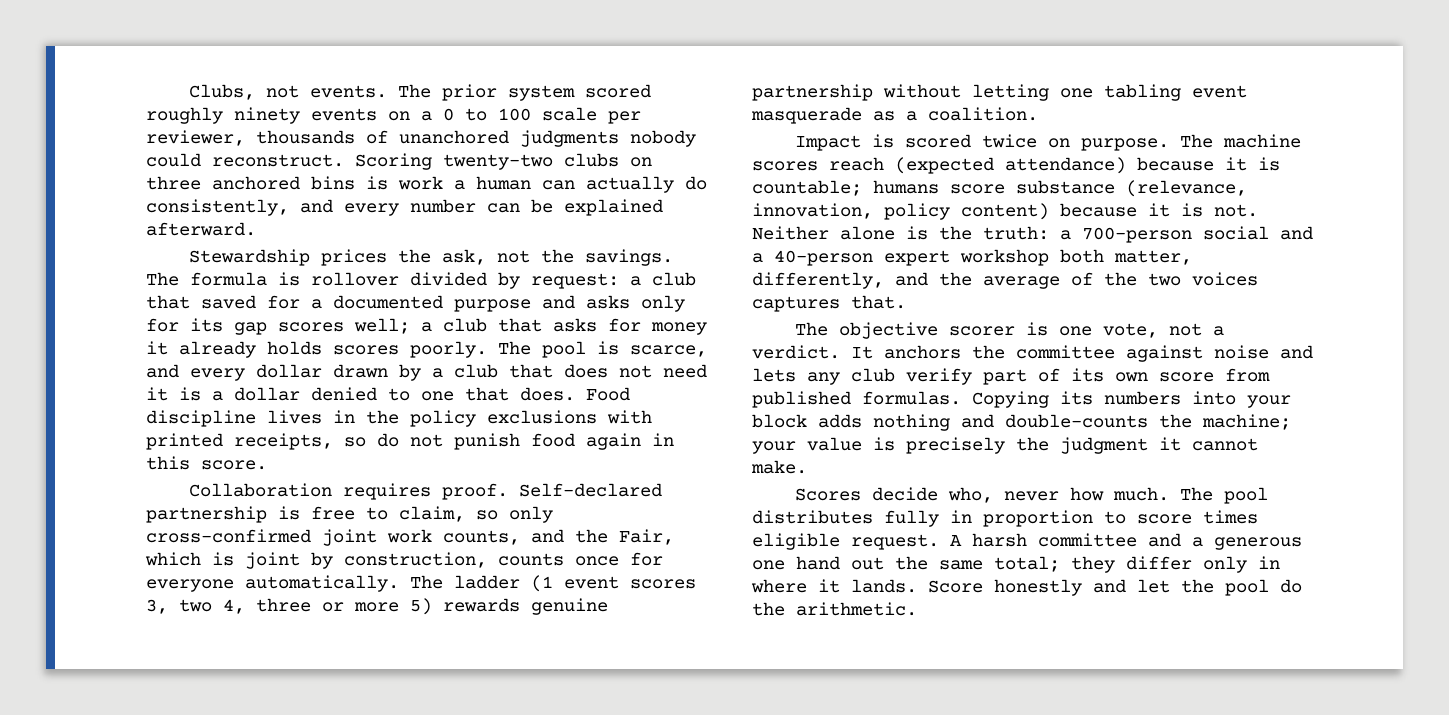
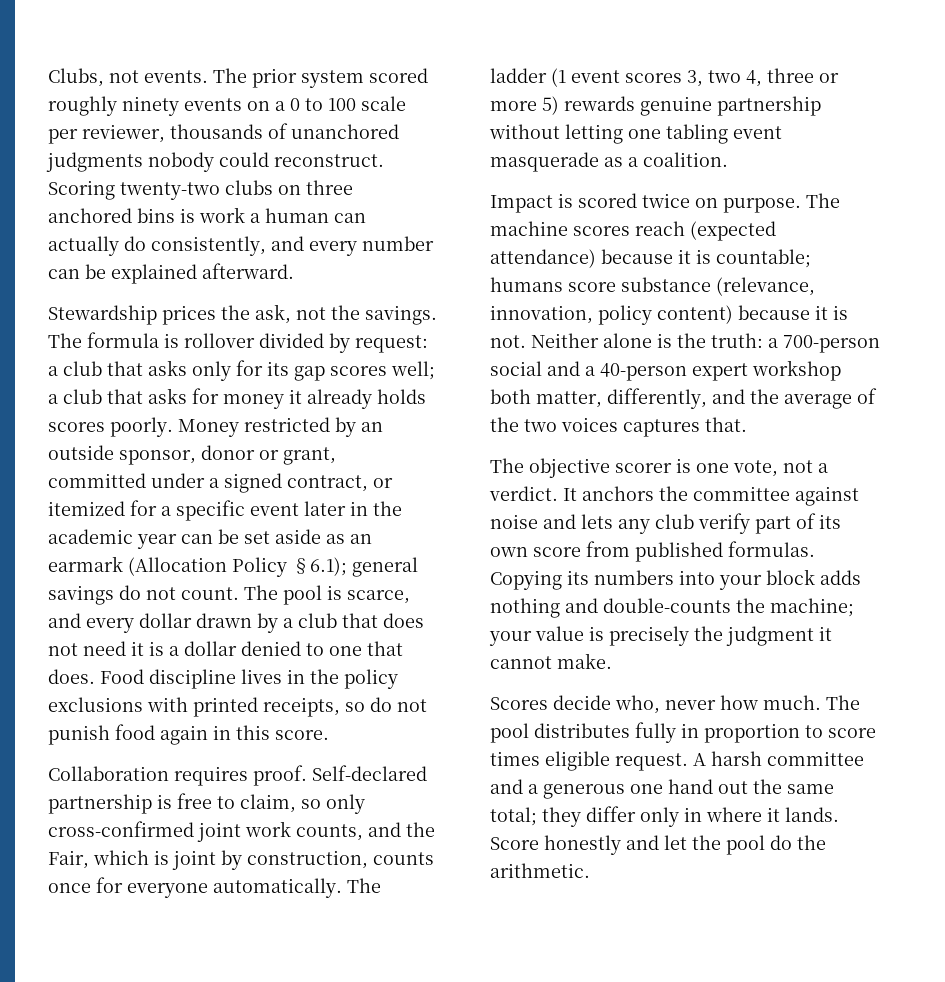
- The formula is rollover divided by request: a club that saved for a documented purpose and asks only for its gap scores well; a club that asks for money it already holds scores poorly.
+ The formula is rollover divided by request: a club that asks only for its gap scores well; a club that asks for money it already holds scores poorly.
+ Money restricted by an outside sponsor, donor or grant, committed under a signed contract, or itemized for a specific event later in the academic year can be set aside as an earmark (Allocation Policy §6.1); general savings do not count.

